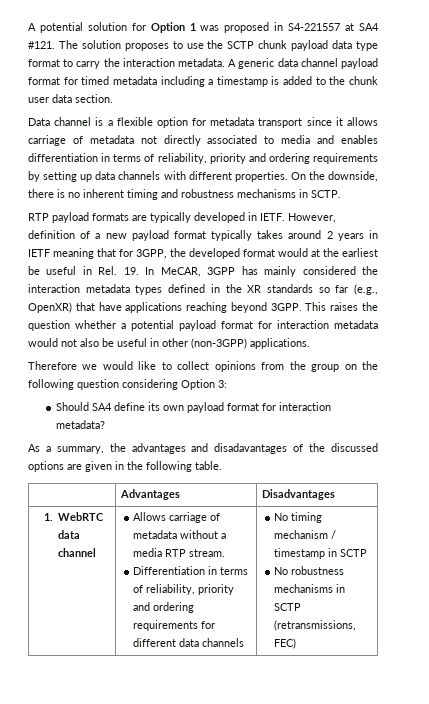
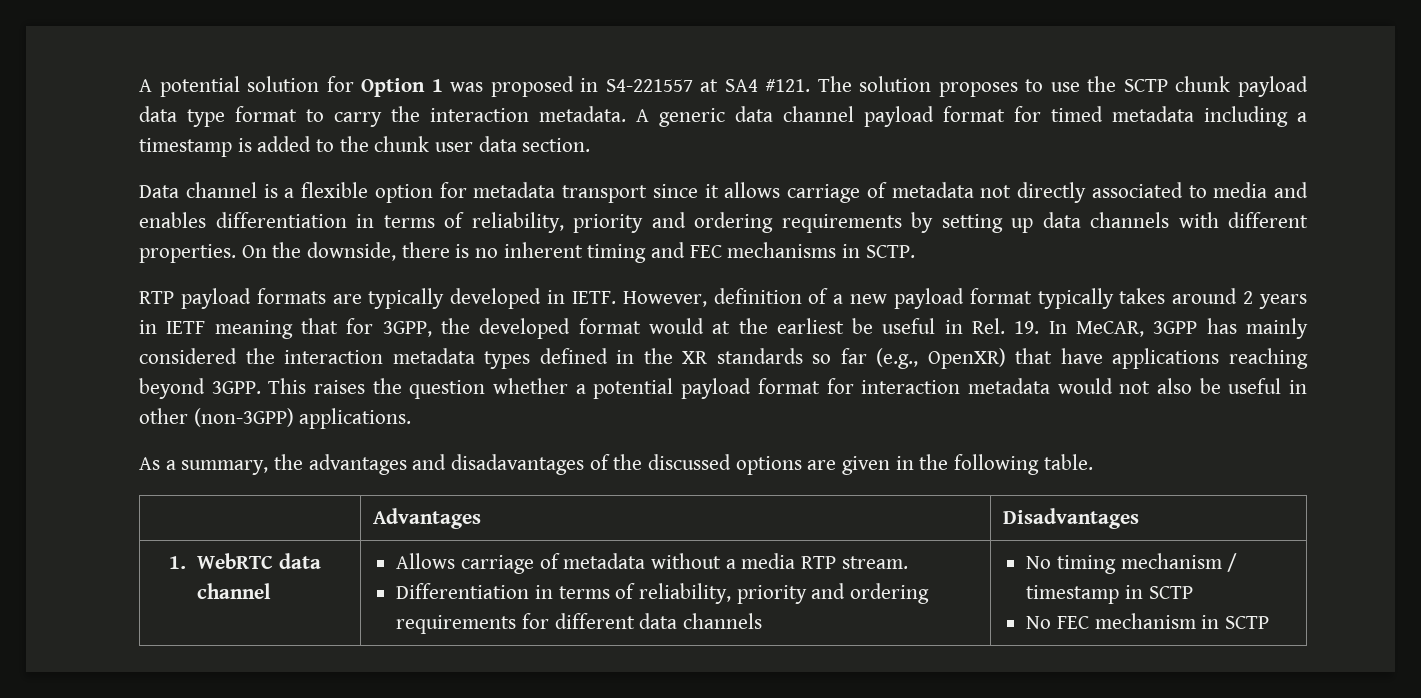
- On the downside, there is no inherent timing and robustness mechanisms in SCTP.
+ On the downside, there is no inherent timing and FEC mechanisms in SCTP.
- Therefore we would like to collect opinions from the group on the following question considering Option 3:
- Should SA4 define its own payload format for interaction metadata?
  1. WebRTC data channel | Allows carriage of metadata without a media RTP stream.
  Differentiation in terms of reliability, priority and ordering requirements for different data channels | No timing mechanism / timestamp in SCTP
- No robustness mechanisms in SCTP (retransmissions, FEC)
+ No FEC mechanism in SCTP

